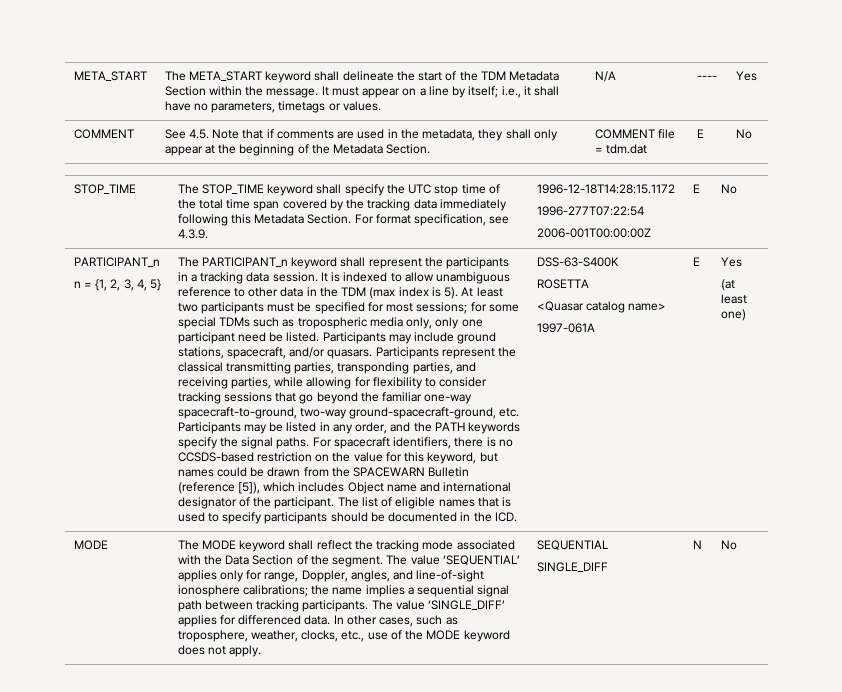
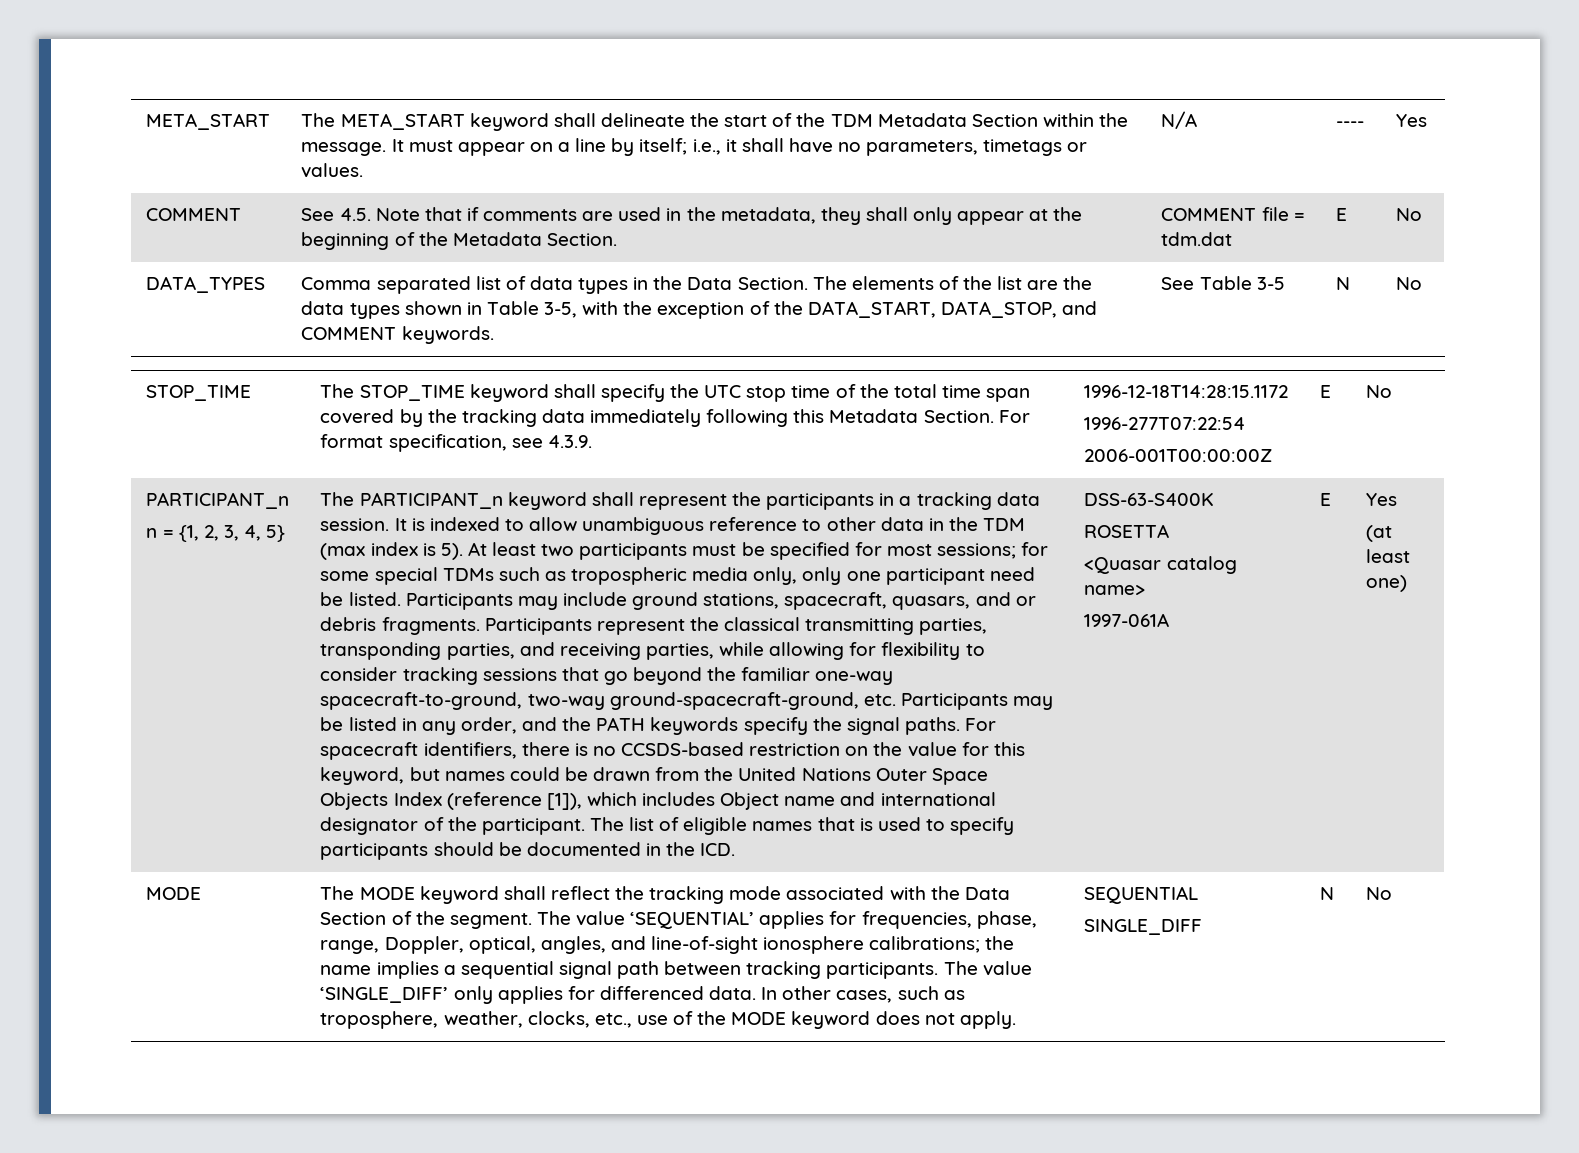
+ DATA_TYPES | Comma separated list of data types in the Data Section. The elements of the list are the data types shown in Table 3-5, with the exception of the DATA_START, DATA_STOP, and COMMENT keywords. | See Table 3-5 | N | No
- Participants may include ground stations, spacecraft, and/or quasars.
+ Participants may include ground stations, spacecraft, quasars, and or debris fragments.
- For spacecraft identifiers, there is no CCSDS-based restriction on the value for this keyword, but names could be drawn from the SPACEWARN Bulletin (reference [5]), which includes Object name and international designator of the participant.
+ For spacecraft identifiers, there is no CCSDS-based restriction on the value for this keyword, but names could be drawn from the United Nations Outer Space Objects Index (reference [1]), which includes Object name and international designator of the participant.
- The value ‘SEQUENTIAL’ applies only for range, Doppler, angles, and line-of-sight ionosphere calibrations; the name implies a sequential signal path between tracking participants.
+ The value ‘SEQUENTIAL’ applies for frequencies, phase, range, Doppler, optical, angles, and line-of-sight ionosphere calibrations; the name implies a sequential signal path between tracking participants.
- The value ‘SINGLE_DIFF’ applies for differenced data.
+ The value ‘SINGLE_DIFF’ only applies for differenced data.

